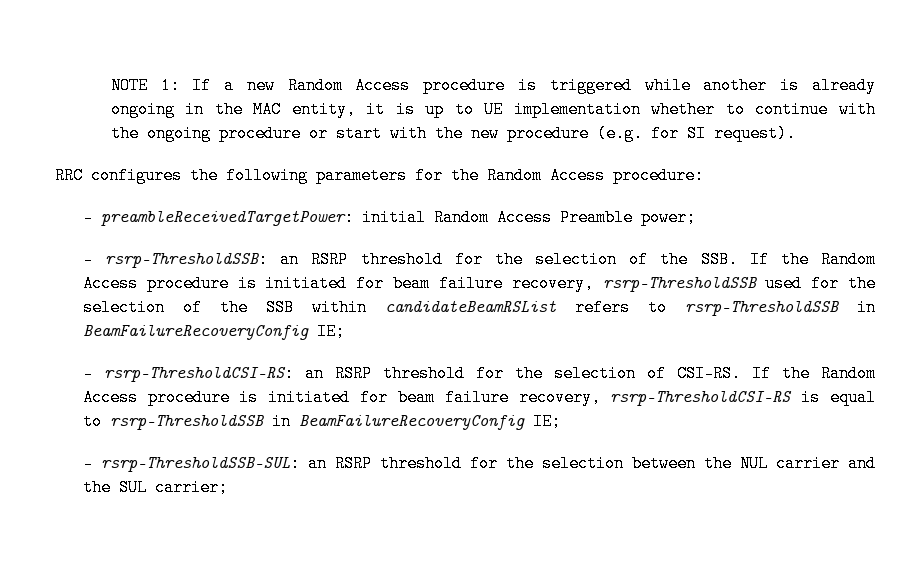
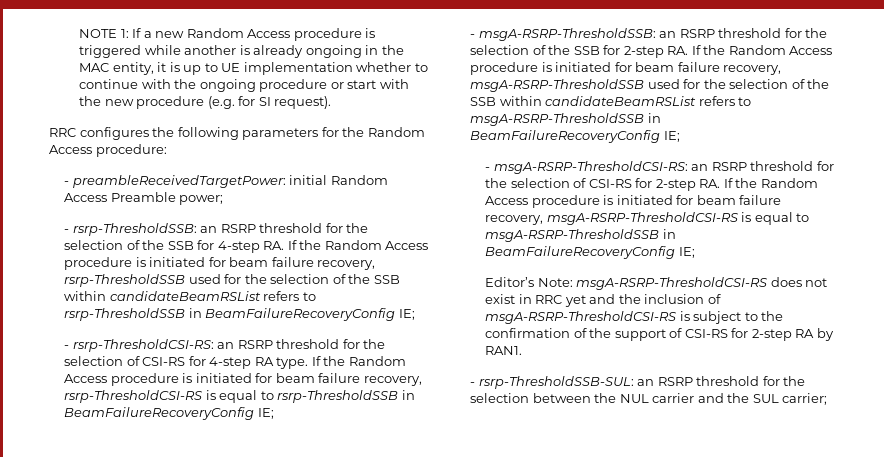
- - rsrp-ThresholdSSB: an RSRP threshold for the selection of the SSB. If the Random Access procedure is initiated for beam failure recovery, rsrp-ThresholdSSB used for the selection of the SSB within candidateBeamRSList refers to rsrp-ThresholdSSB in BeamFailureRecoveryConfig IE;
+ - rsrp-ThresholdSSB: an RSRP threshold for the selection of the SSB for 4-step RA. If the Random Access procedure is initiated for beam failure recovery, rsrp-ThresholdSSB used for the selection of the SSB within candidateBeamRSList refers to rsrp-ThresholdSSB in BeamFailureRecoveryConfig IE;
- - rsrp-ThresholdCSI-RS: an RSRP threshold for the selection of CSI-RS.
+ - rsrp-ThresholdCSI-RS: an RSRP threshold for the selection of CSI-RS for 4-step RA type.
+ - msgA-RSRP-ThresholdSSB: an RSRP threshold for the selection of the SSB for 2-step RA. If the Random Access procedure is initiated for beam failure recovery, msgA-RSRP-ThresholdSSB used for the selection of the SSB within candidateBeamRSList refers to msgA-RSRP-ThresholdSSB in BeamFailureRecoveryConfig IE;
+ - msgA-RSRP-ThresholdCSI-RS: an RSRP threshold for the selection of CSI-RS for 2-step RA. If the Random Access procedure is initiated for beam failure recovery, msgA-RSRP-ThresholdCSI-RS is equal to msgA-RSRP-ThresholdSSB in BeamFailureRecoveryConfig IE;
+ Editor’s Note: msgA-RSRP-ThresholdCSI-RS does not exist in RRC yet and the inclusion of msgA-RSRP-ThresholdCSI-RS is subject to the confirmation of the support of CSI-RS for 2-step RA by RAN1.

